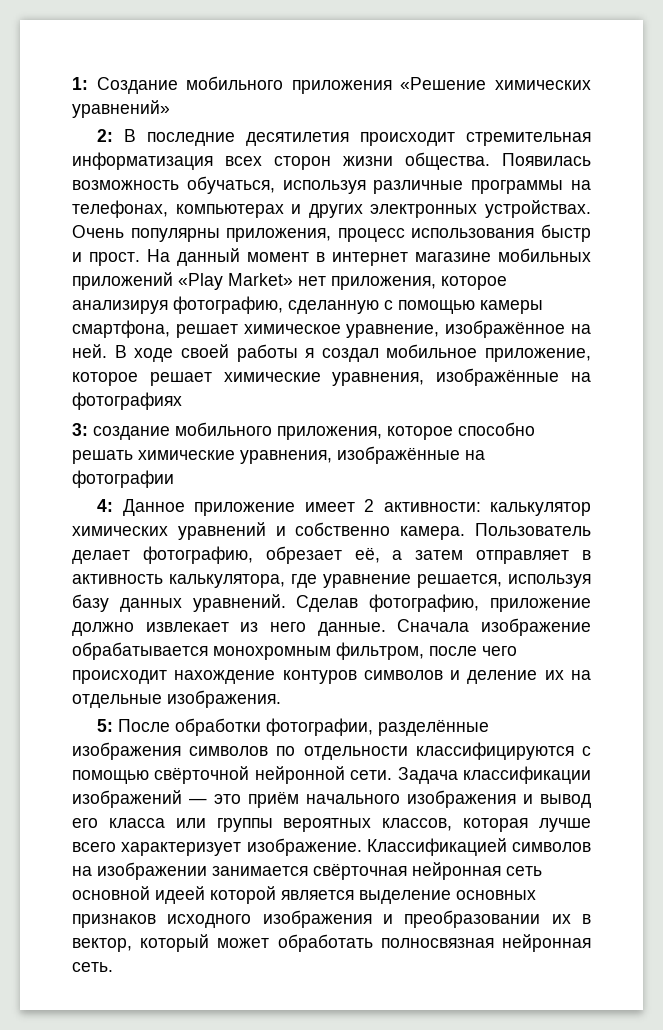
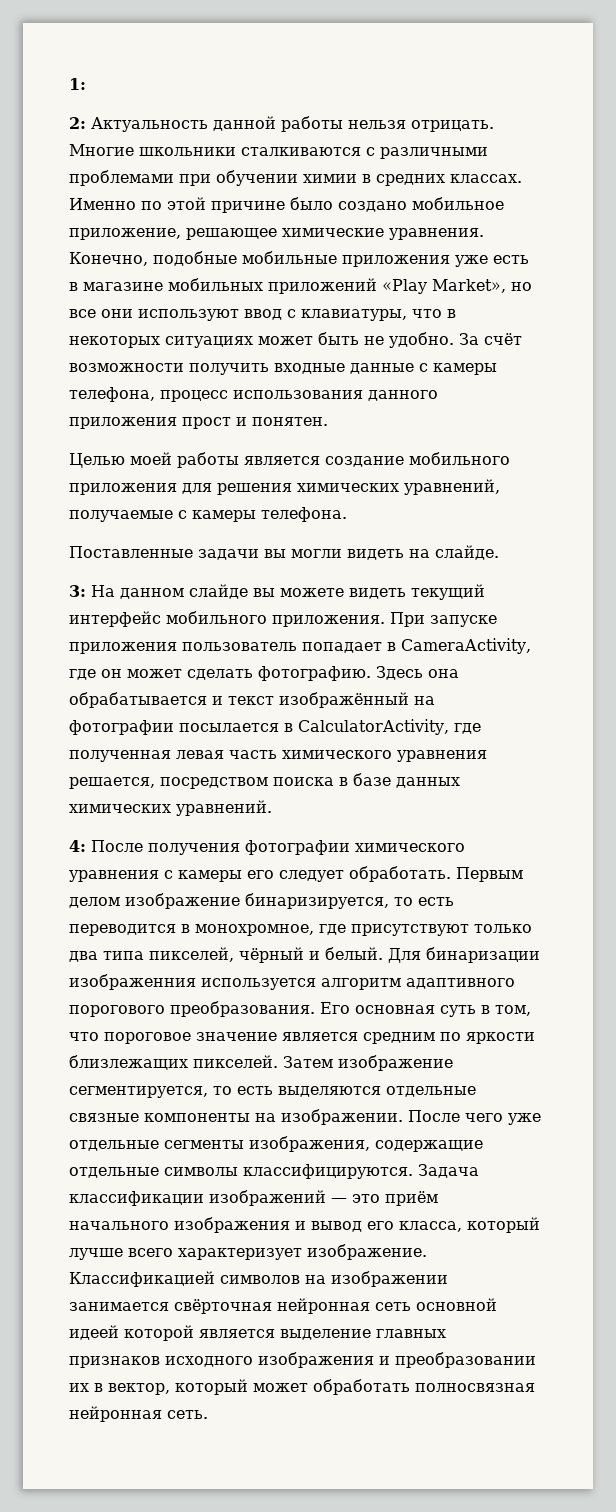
- 1: Создание мобильного приложения «Решение химических уравнений»
- 2: В последние десятилетия происходит стремительная информатизация всех сторон жизни общества. Появилась возможность обучаться, используя различные программы на телефонах, компьютерах и других электронных устройствах. Очень популярны приложения, процесс использования быстр и прост. На данный момент в интернет магазине мобильных приложений «Play Market» нет приложения, которое анализируя фотографию, сделанную с помощью камеры смартфона, решает химическое уравнение, изображённое на ней. В ходе своей работы я создал мобильное приложение, которое решает химические уравнения, изображённые на фотографиях
- 3: создание мобильного приложения, которое способно решать химические уравнения, изображённые на фотографии
- 4: Данное приложение имеет 2 активности: калькулятор химических уравнений и собственно камера. Пользователь делает фотографию, обрезает её, а затем отправляет в активность калькулятора, где уравнение решается, используя базу данных уравнений. Сделав фотографию, приложение должно извлекает из него данные. Сначала изображение обрабатывается монохромным фильтром, после чего происходит нахождение контуров символов и деление их на отдельные изображения.
- 5: После обработки фотографии, разделённые изображения символов по отдельности классифицируются с помощью свёрточной нейронной сети.
+ 1:
+ 2: Актуальность данной работы нельзя отрицать. Многие школьники сталкиваются с различными проблемами при обучении химии в средних классах. Именно по этой причине было создано мобильное приложение, решающее химические уравнения. Конечно, подобные мобильные приложения уже есть в магазине мобильных приложений «Play Market», но все они используют ввод с клавиатуры, что в некоторых ситуациях может быть не удобно. За счёт возможности получить входные данные с камеры телефона, процесс использования данного приложения прост и понятен.
+ Целью моей работы является создание мобильного приложения для решения химических уравнений, получаемые с камеры телефона.
+ Поставленные задачи вы могли видеть на слайде.
+ 3: На данном слайде вы можете видеть текущий интерфейс мобильного приложения. При запуске приложения пользователь попадает в CameraActivity, где он может сделать фотографию. Здесь она обрабатывается и текст изображённый на фотографии посылается в CalculatorActivity, где полученная левая часть химического уравнения решается, посредством поиска в базе данных химических уравнений.
+ 4: После получения фотографии химического уравнения с камеры его следует обработать. Первым делом изображение бинаризируется, то есть переводится в монохромное, где присутствуют только два типа пикселей, чёрный и белый. Для бинаризации изображенния используется алгоритм адаптивного порогового преобразования. Его основная суть в том, что пороговое значение является средним по яркости близлежащих пикселей. Затем изображение сегментируется, то есть выделяются отдельные связные компоненты на изображении. После чего уже отдельные сегменты изображения, содержащие отдельные символы классифицируются.
- Задача классификации изображений — это приём начального изображения и вывод его класса или группы вероятных классов, которая лучше всего характеризует изображение.
+ Задача классификации изображений — это приём начального изображения и вывод его класса, который лучше всего характеризует изображение.
- Классификацией символов на изображении занимается свёрточная нейронная сеть основной идеей которой является выделение основных признаков исходного изображения и преобразовании их в вектор, который может обработать полносвязная нейронная сеть.
+ Классификацией символов на изображении занимается свёрточная нейронная сеть основной идеей которой является выделение главных признаков исходного изображения и преобразовании их в вектор, который может обработать полносвязная нейронная сеть.

